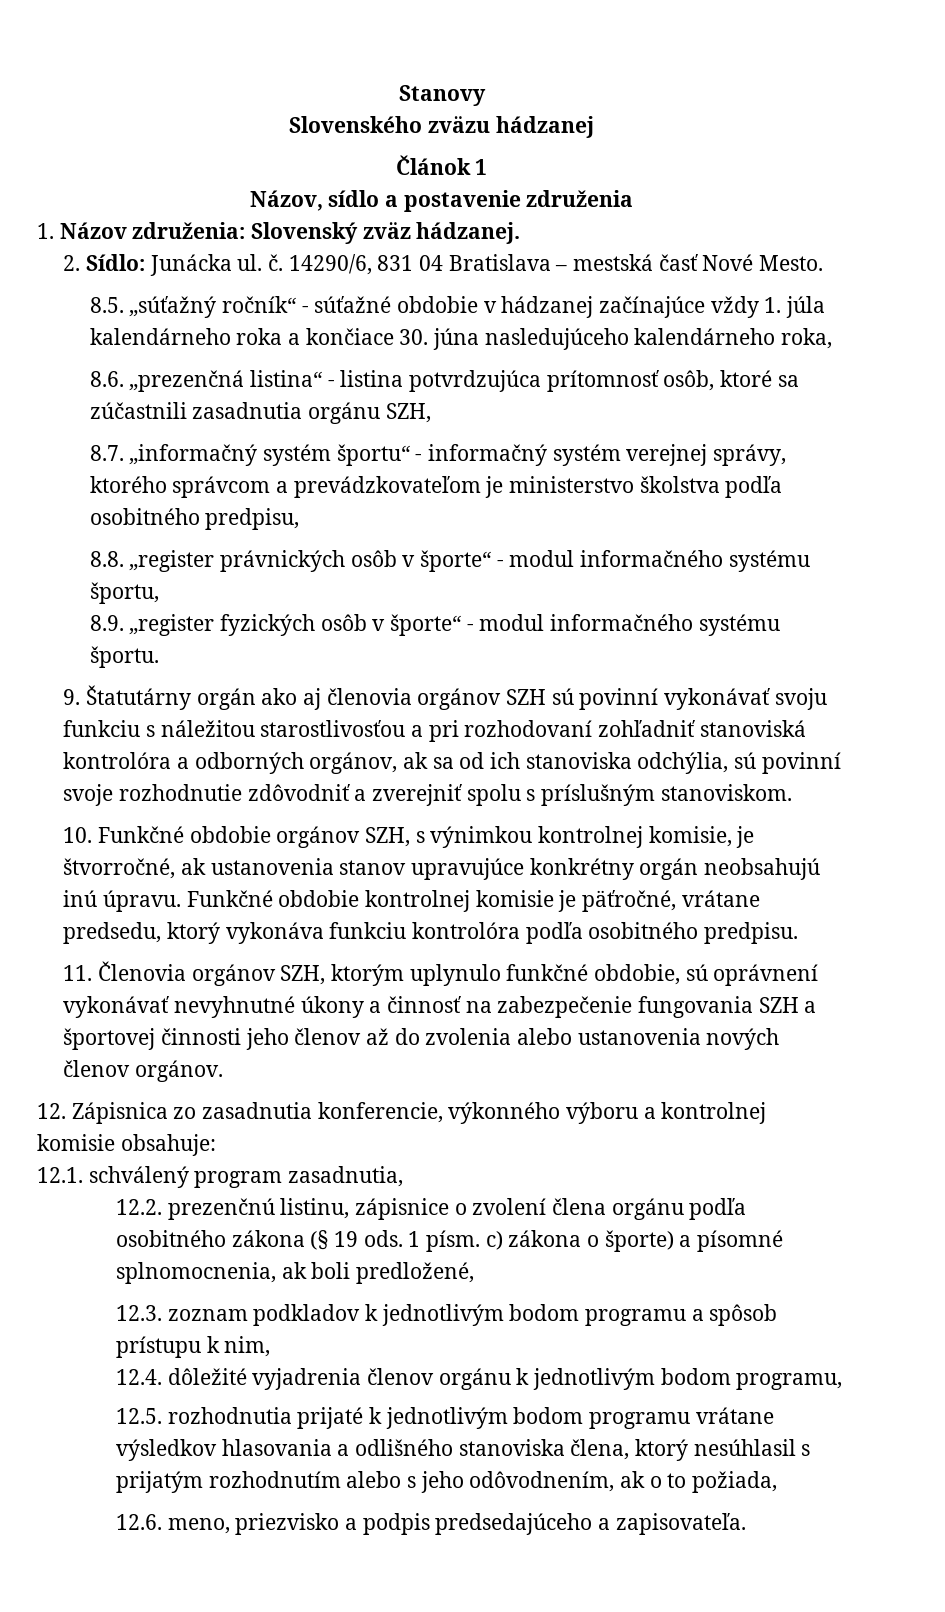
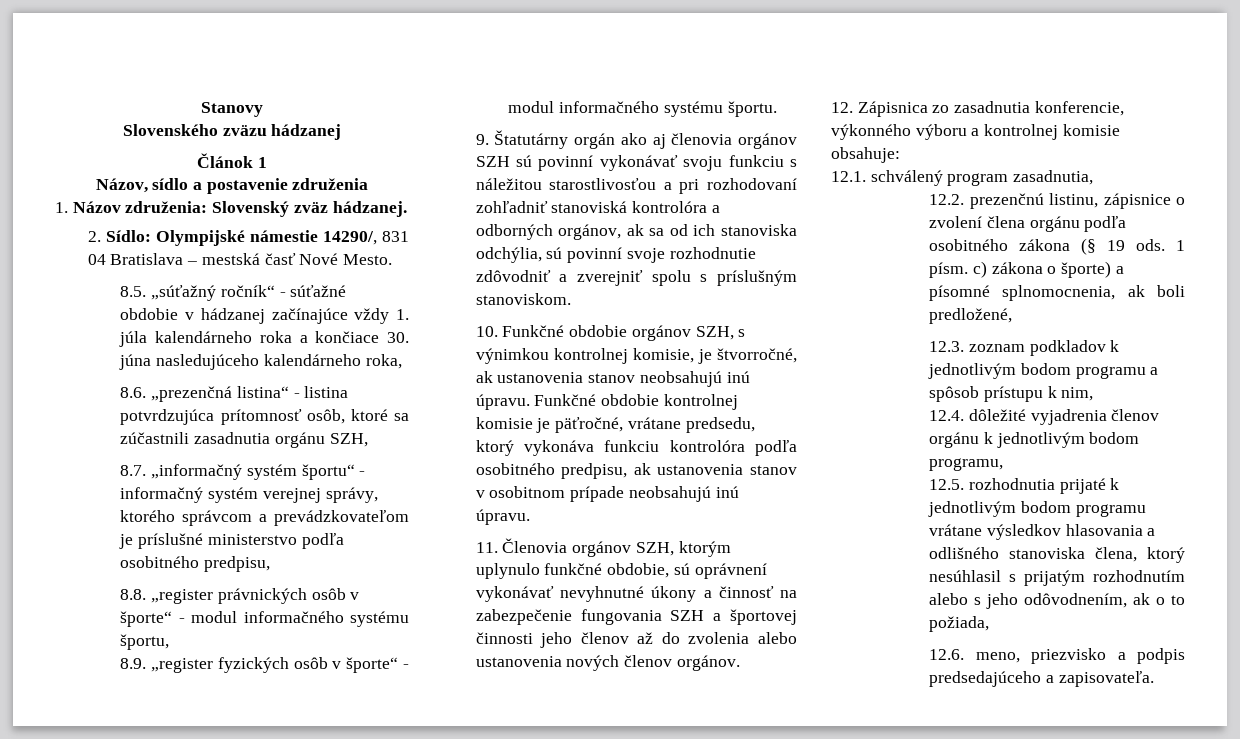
- 2. Sídlo: Junácka ul. č. 14290/6, 831 04 Bratislava – mestská časť Nové Mesto.
+ 2. Sídlo: Olympijské námestie 14290/, 831 04 Bratislava – mestská časť Nové Mesto.
- 8.7. „informačný systém športu“ - informačný systém verejnej správy, ktorého správcom a prevádzkovateľom je ministerstvo školstva podľa osobitného predpisu,
+ 8.7. „informačný systém športu“ - informačný systém verejnej správy, ktorého správcom a prevádzkovateľom je príslušné ministerstvo podľa osobitného predpisu,
- 10. Funkčné obdobie orgánov SZH, s výnimkou kontrolnej komisie, je štvorročné, ak ustanovenia stanov upravujúce konkrétny orgán neobsahujú inú úpravu.
+ 10. Funkčné obdobie orgánov SZH, s výnimkou kontrolnej komisie, je štvorročné, ak ustanovenia stanov neobsahujú inú úpravu.
- Funkčné obdobie kontrolnej komisie je päťročné, vrátane predsedu, ktorý vykonáva funkciu kontrolóra podľa osobitného predpisu.
+ Funkčné obdobie kontrolnej komisie je päťročné, vrátane predsedu, ktorý vykonáva funkciu kontrolóra podľa osobitného predpisu, ak ustanovenia stanov v osobitnom prípade neobsahujú inú úpravu.

